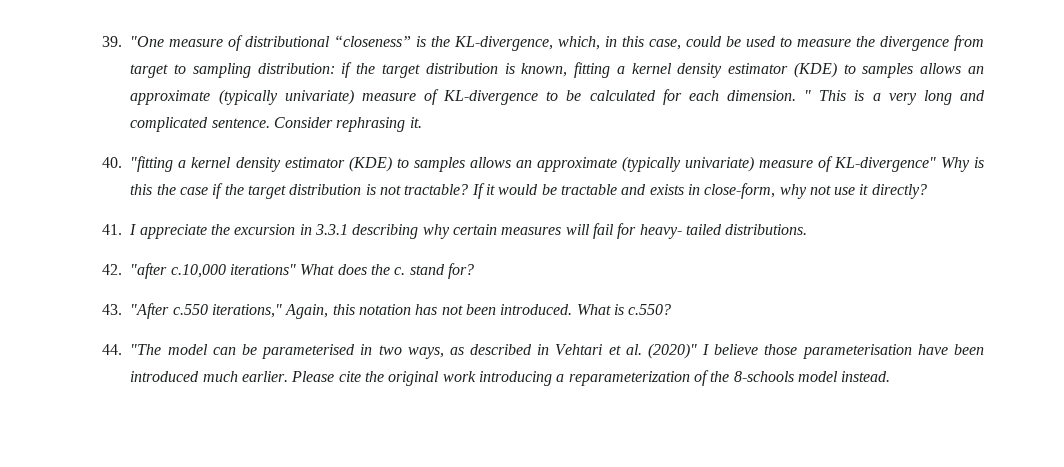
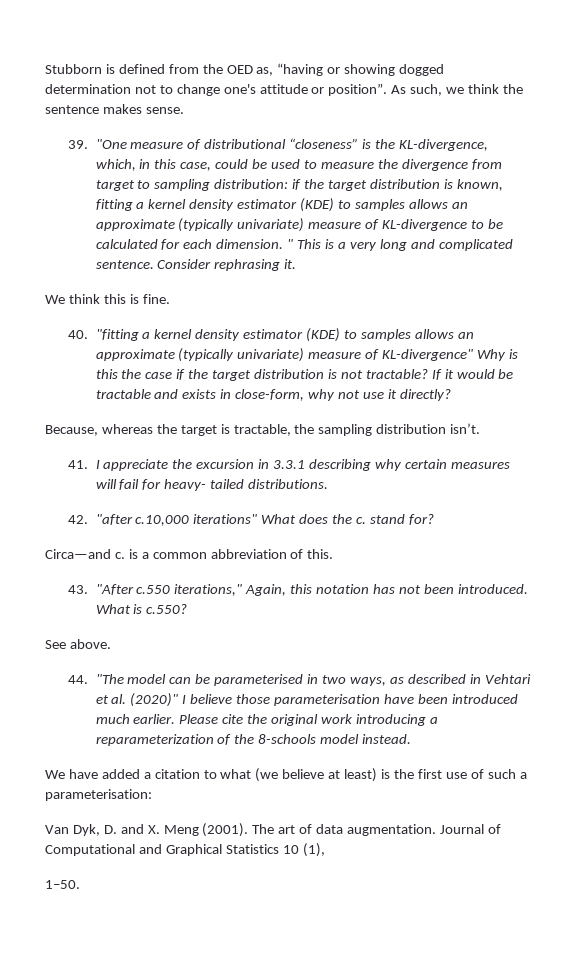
+ Stubborn is defined from the OED as, “having or showing dogged determination not to change one's attitude or position”. As such, we think the sentence makes sense.
+ We think this is fine.
+ Because, whereas the target is tractable, the sampling distribution isn’t.
+ Circa—and c. is a common abbreviation of this.
+ See above.
+ We have added a citation to what (we believe at least) is the first use of such a parameterisation:
+ Van Dyk, D. and X. Meng (2001). The art of data augmentation. Journal of Computational and Graphical Statistics 10 (1),
+ 1–50.

